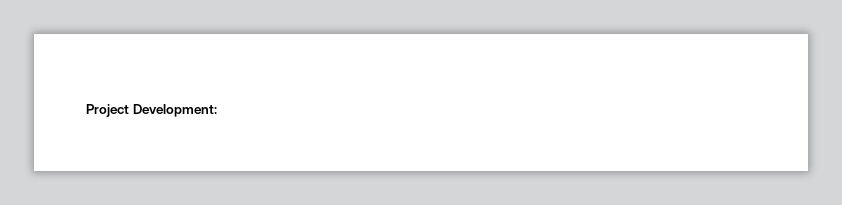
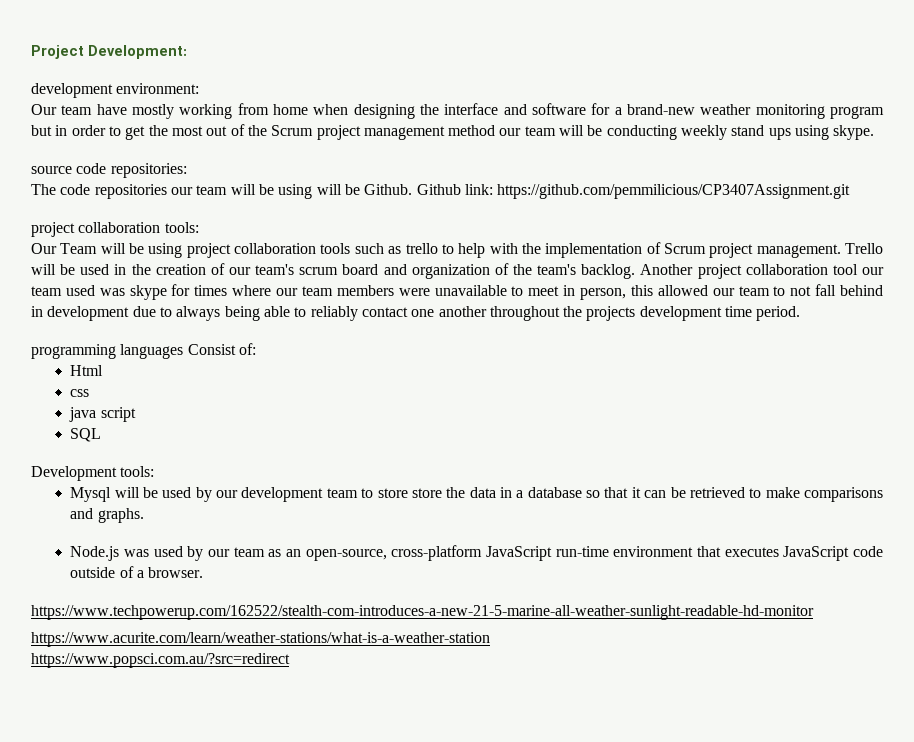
+ development environment:
+ Our team have mostly working from home when designing the interface and software for a brand-new weather monitoring program but in order to get the most out of the Scrum project management method our team will be conducting weekly stand ups using skype.
+ source code repositories:
+ The code repositories our team will be using will be Github. Github link: https://github.com/pemmilicious/CP3407Assignment.git
+ project collaboration tools:
+ Our Team will be using project collaboration tools such as trello to help with the implementation of Scrum project management. Trello will be used in the creation of our team's scrum board and organization of the team's backlog. Another project collaboration tool our team used was skype for times where our team members were unavailable to meet in person, this allowed our team to not fall behind in development due to always being able to reliably contact one another throughout the projects development time period.
+ programming languages Consist of:
+ Html
+ css
+ java script
+ SQL
+ Development tools:
+ Mysql will be used by our development team to store store the data in a database so that it can be retrieved to make comparisons and graphs.
+ Node.js was used by our team as an open-source, cross-platform JavaScript run-time environment that executes JavaScript code outside of a browser.
+ https://www.techpowerup.com/162522/stealth-com-introduces-a-new-21-5-marine-all-weather-sunlight-readable-hd-monitor
+ https://www.acurite.com/learn/weather-stations/what-is-a-weather-station
+ https://www.popsci.com.au/?src=redirect

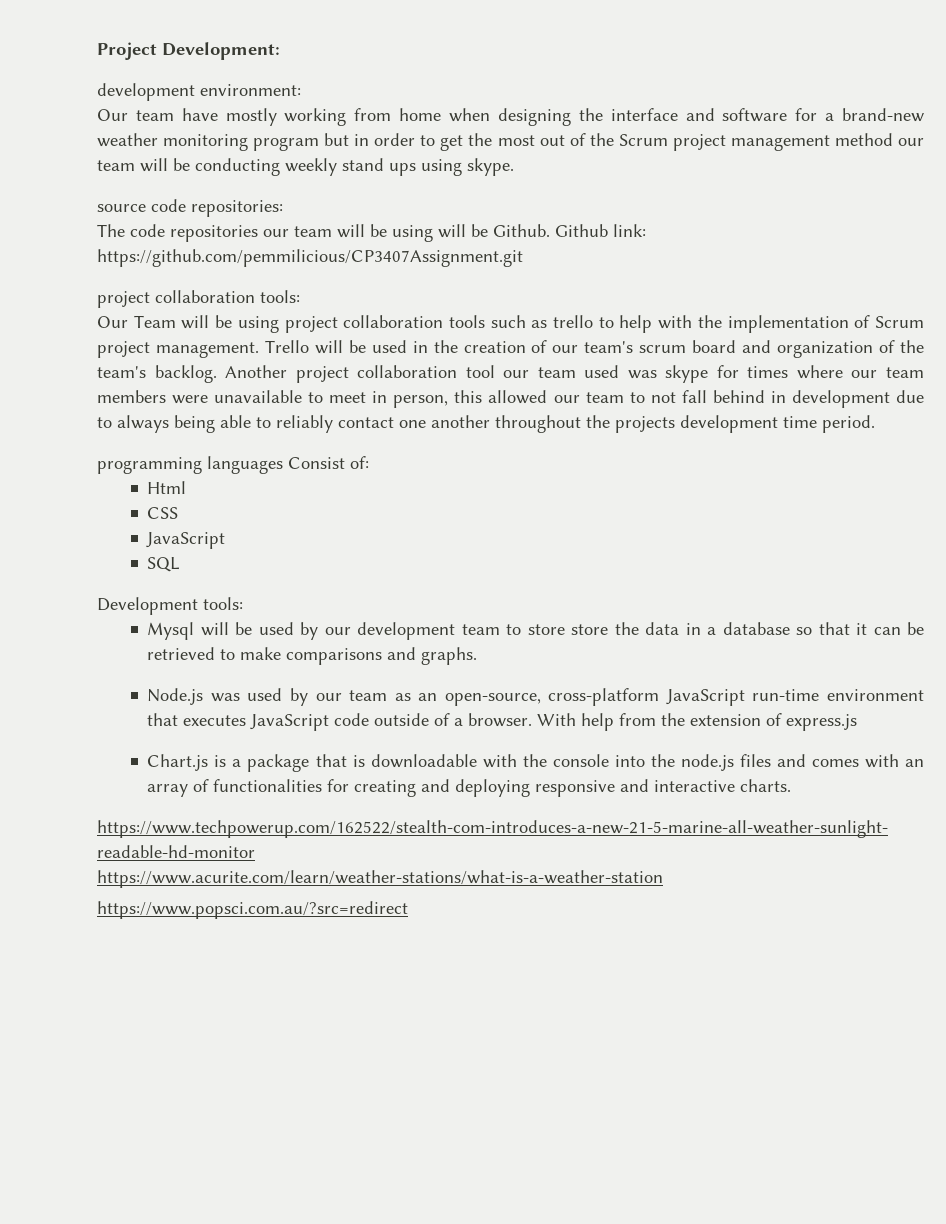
- css
- java script
+ CSS
+ JavaScript
+ With help from the extension of express.js
+ Chart.js is a package that is downloadable with the console into the node.js files and comes with an array of functionalities for creating and deploying responsive and interactive charts.

